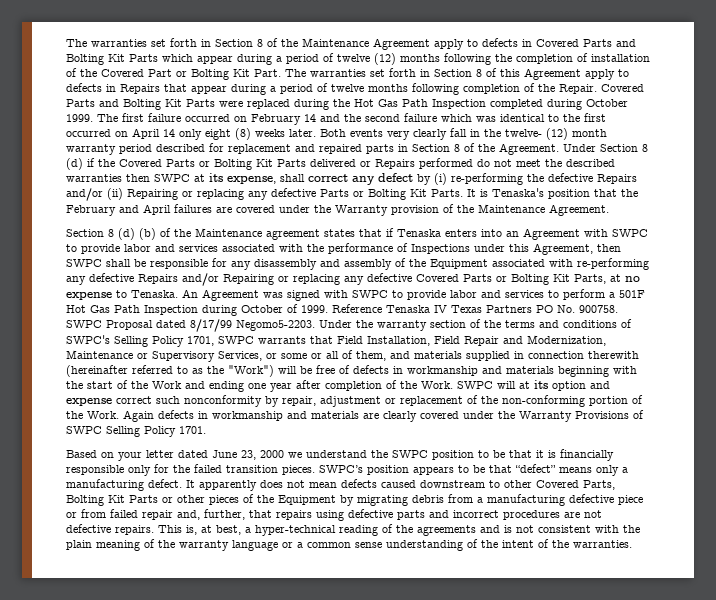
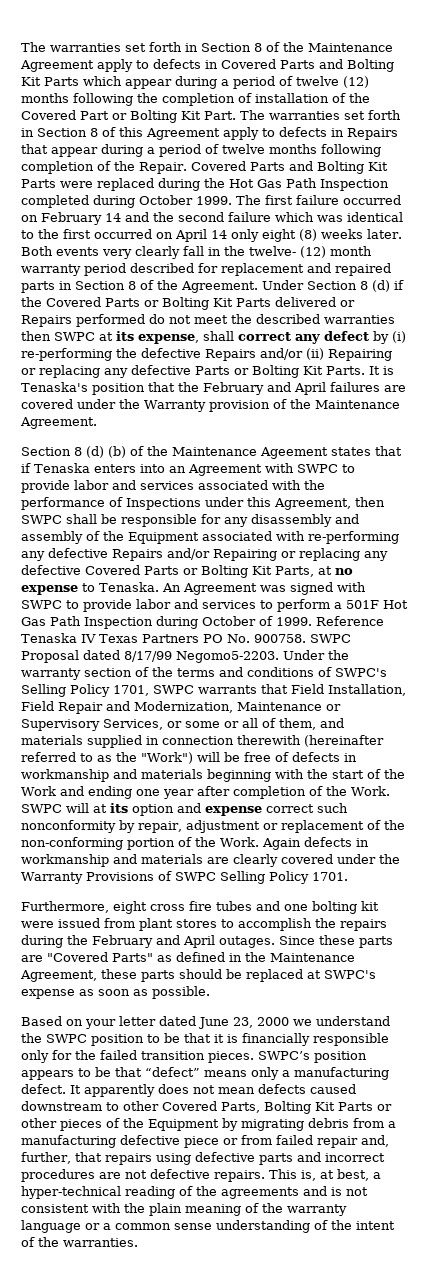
- Section 8 (d) (b) of the Maintenance agreement states that if Tenaska enters into an Agreement with SWPC to provide labor and services associated with the performance of Inspections under this Agreement, then SWPC shall be responsible for any disassembly and assembly of the Equipment associated with re-performing any defective Repairs and/or Repairing or replacing any defective Covered Parts or Bolting Kit Parts, at no expense to Tenaska.
+ Section 8 (d) (b) of the Maintenance Ageement states that if Tenaska enters into an Agreement with SWPC to provide labor and services associated with the performance of Inspections under this Agreement, then SWPC shall be responsible for any disassembly and assembly of the Equipment associated with re-performing any defective Repairs and/or Repairing or replacing any defective Covered Parts or Bolting Kit Parts, at no expense to Tenaska.
+ Furthermore, eight cross fire tubes and one bolting kit were issued from plant stores to accomplish the repairs during the February and April outages. Since these parts are "Covered Parts" as defined in the Maintenance Agreement, these parts should be replaced at SWPC's expense as soon as possible.

